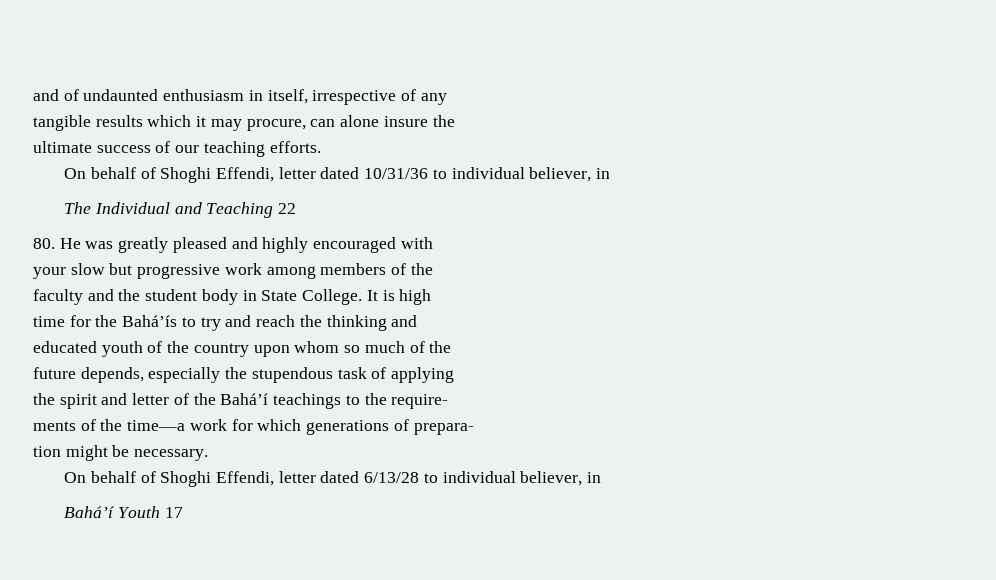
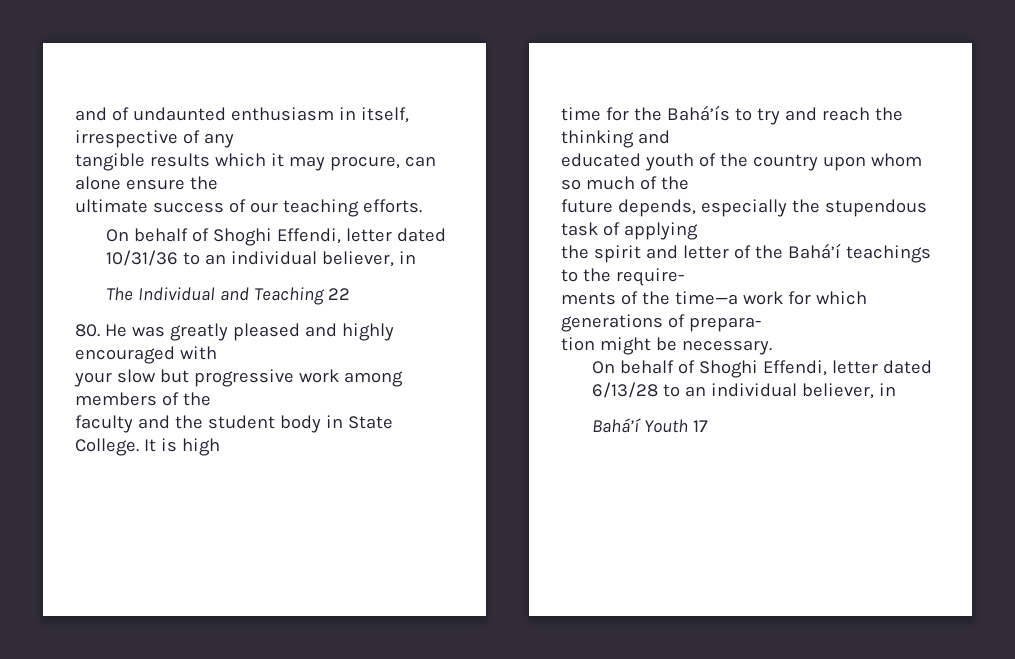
- tangible results which it may procure, can alone insure the
+ tangible results which it may procure, can alone ensure the
- On behalf of Shoghi Effendi, letter dated 10/31/36 to individual believer, in
+ On behalf of Shoghi Effendi, letter dated 10/31/36 to an individual believer, in
- On behalf of Shoghi Effendi, letter dated 6/13/28 to individual believer, in
+ On behalf of Shoghi Effendi, letter dated 6/13/28 to an individual believer, in

